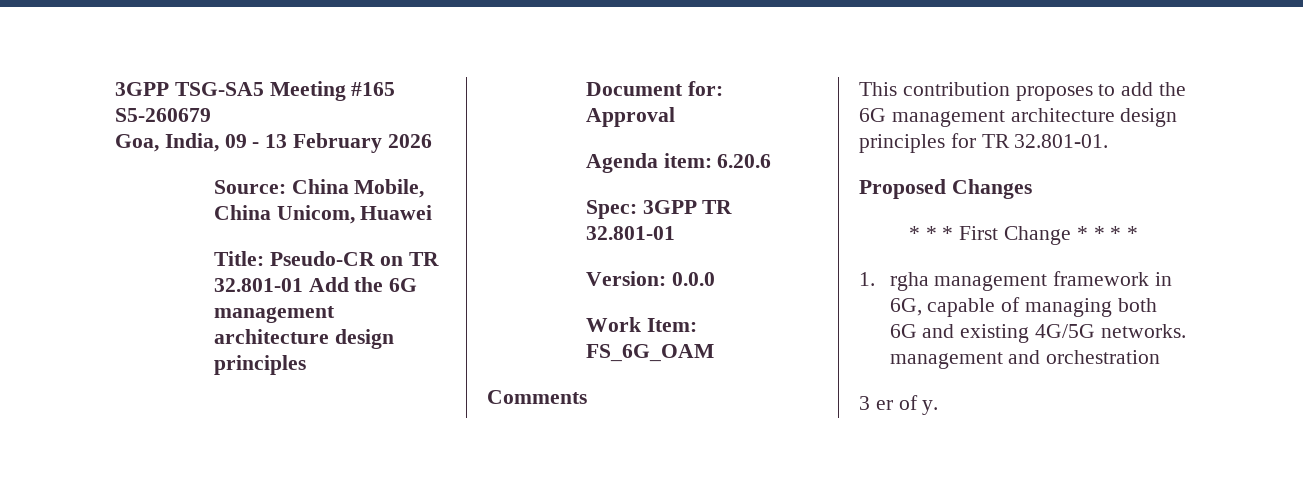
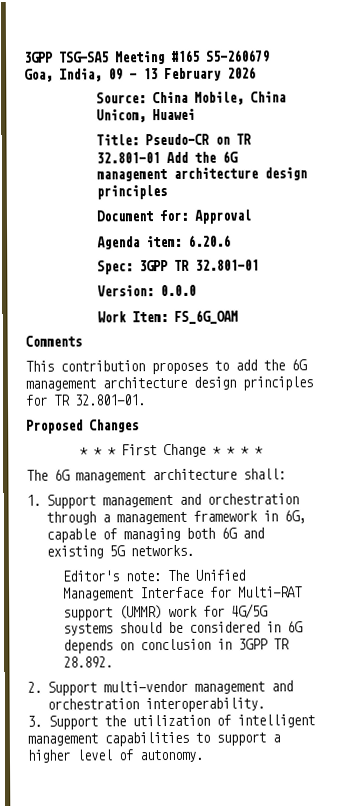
- 1. rgha management framework in 6G, capable of managing both 6G and existing 4G/5G networks. management and orchestration
- 3 er of y.
+ The 6G management architecture shall:
+ 1. Support management and orchestration through a management framework in 6G, capable of managing both 6G and existing 5G networks.
+ Editor's note: The Unified Management Interface for Multi-RAT support (UMMR) work for 4G/5G systems should be considered in 6G depends on conclusion in 3GPP TR 28.892.
+ 2. Support multi-vendor management and orchestration interoperability.
+ 3. Support the utilization of intelligent management capabilities to support a higher level of autonomy.

